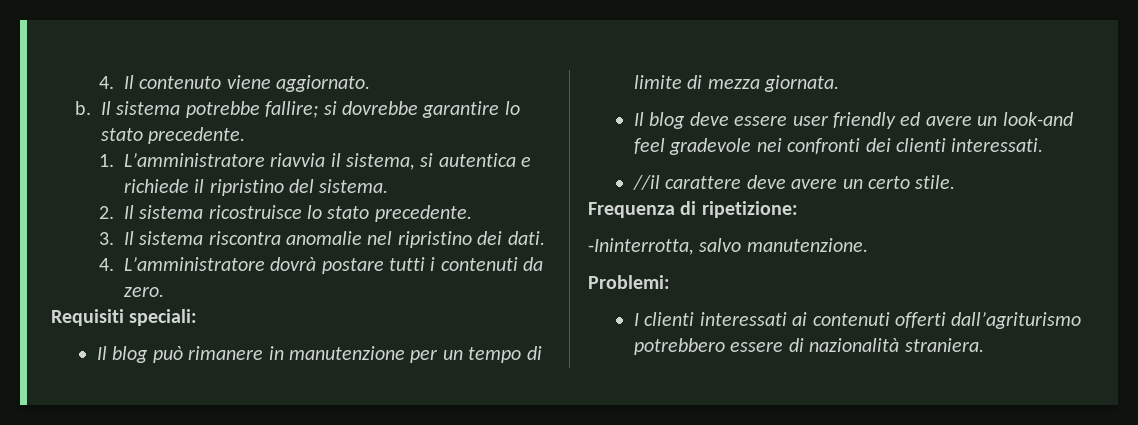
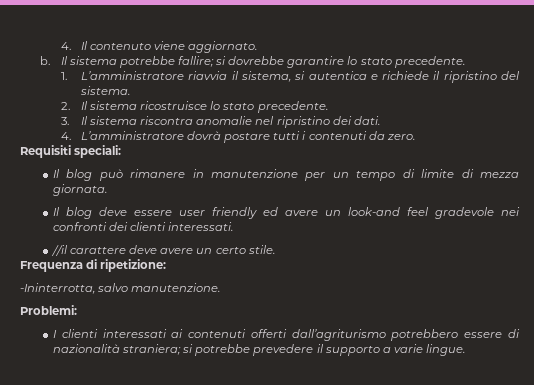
- I clienti interessati ai contenuti offerti dall’agriturismo potrebbero essere di nazionalità straniera.
+ I clienti interessati ai contenuti offerti dall’agriturismo potrebbero essere di nazionalità straniera; si potrebbe prevedere il supporto a varie lingue.

